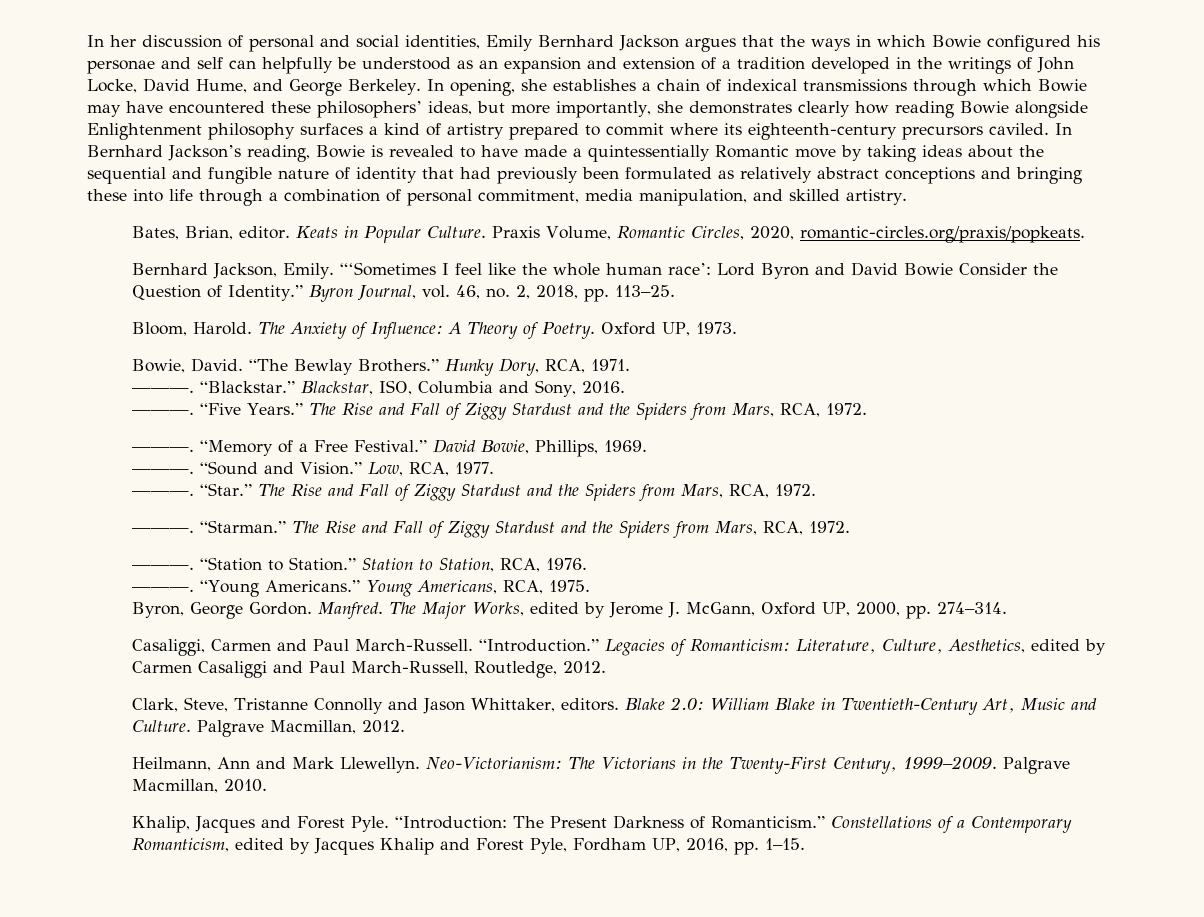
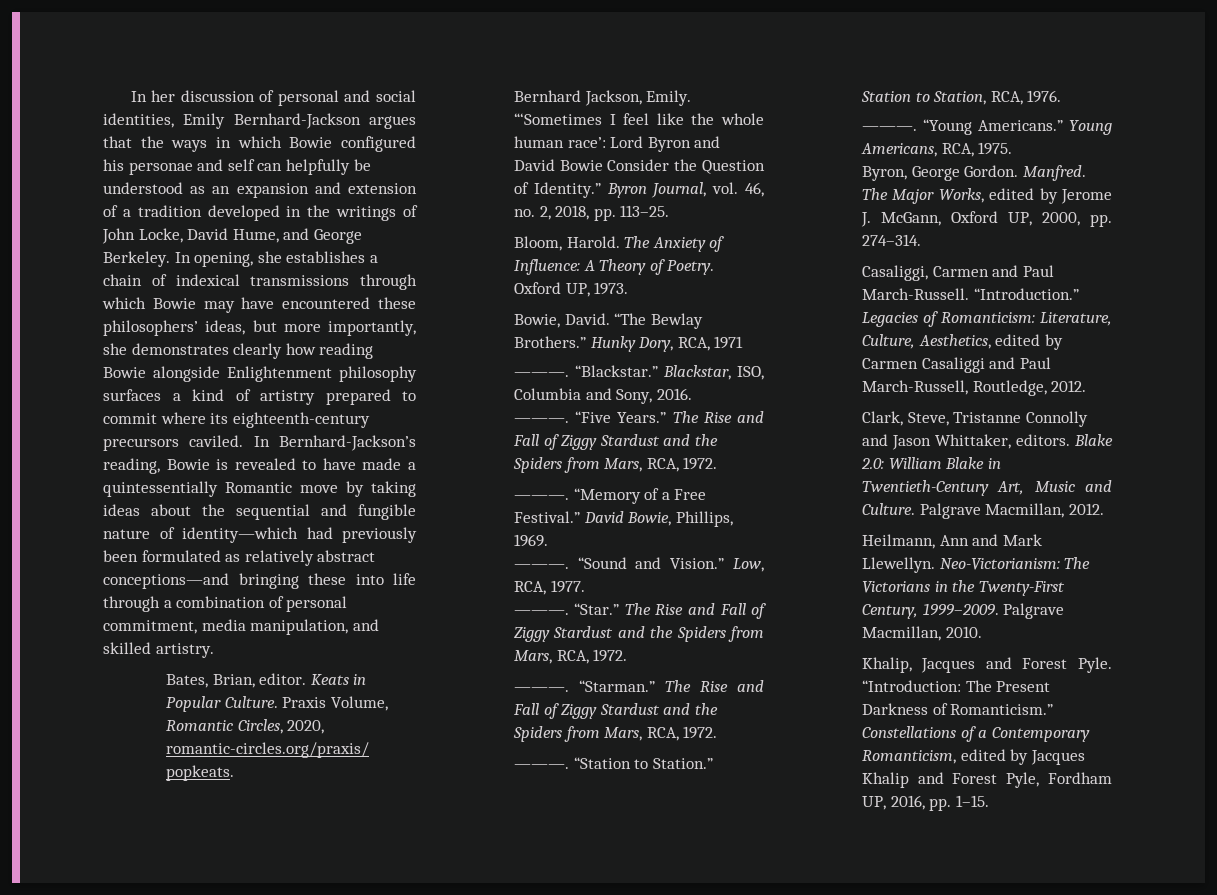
- In her discussion of personal and social identities, Emily Bernhard Jackson argues that the ways in which Bowie configured his personae and self can helpfully be understood as an expansion and extension of a tradition developed in the writings of John Locke, David Hume, and George Berkeley.
+ In her discussion of personal and social identities, Emily Bernhard-Jackson argues that the ways in which Bowie configured his personae and self can helpfully be understood as an expansion and extension of a tradition developed in the writings of John Locke, David Hume, and George Berkeley.
- In Bernhard Jackson’s reading, Bowie is revealed to have made a quintessentially Romantic move by taking ideas about the sequential and fungible nature of identity that had previously been formulated as relatively abstract conceptions and bringing these into life through a combination of personal commitment, media manipulation, and skilled artistry.
+ In Bernhard-Jackson’s reading, Bowie is revealed to have made a quintessentially Romantic move by taking ideas about the sequential and fungible nature of identity—which had previously been formulated as relatively abstract conceptions—and bringing these into life through a combination of personal commitment, media manipulation, and skilled artistry.
- Hunky Dory, RCA, 1971.
+ Hunky Dory, RCA, 1971

